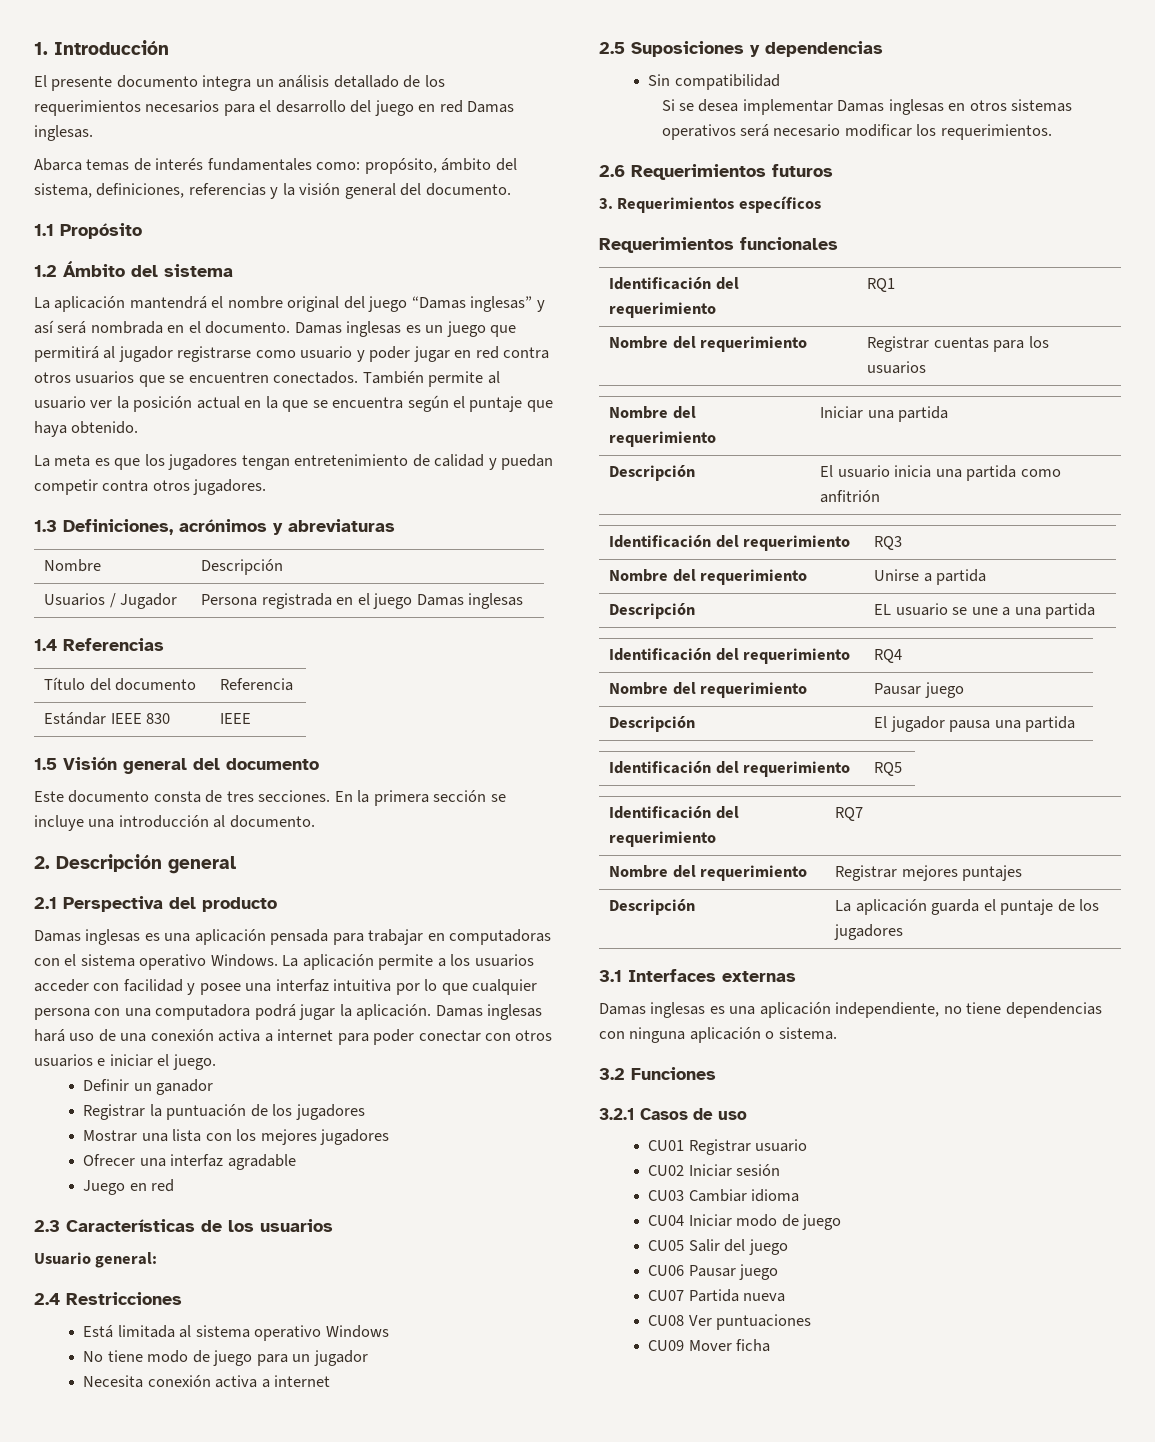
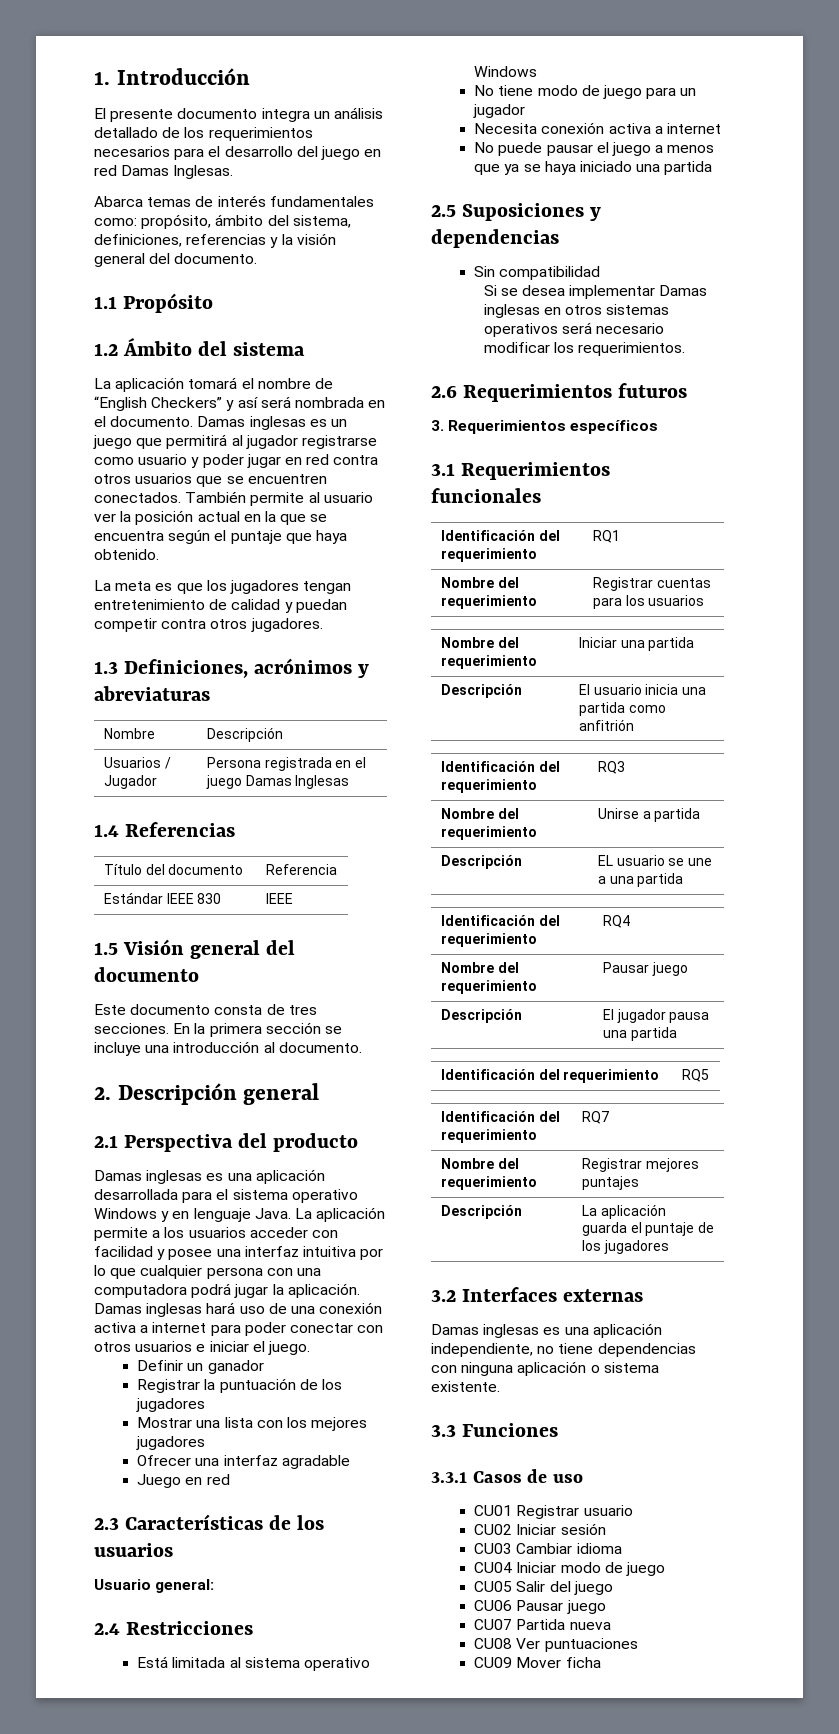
- El presente documento integra un análisis detallado de los requerimientos necesarios para el desarrollo del juego en red Damas inglesas.
+ El presente documento integra un análisis detallado de los requerimientos necesarios para el desarrollo del juego en red Damas Inglesas.
- La aplicación mantendrá el nombre original del juego “Damas inglesas” y así será nombrada en el documento.
+ La aplicación tomará el nombre de “English Checkers” y así será nombrada en el documento.
- Usuarios / Jugador | Persona registrada en el juego Damas inglesas
+ Usuarios / Jugador | Persona registrada en el juego Damas Inglesas
- Damas inglesas es una aplicación pensada para trabajar en computadoras con el sistema operativo Windows.
+ Damas inglesas es una aplicación desarrollada para el sistema operativo Windows y en lenguaje Java.
+ No puede pausar el juego a menos que ya se haya iniciado una partida
- Requerimientos funcionales
+ 3.1 Requerimientos funcionales
- 3.1 Interfaces externas
+ 3.2 Interfaces externas
- Damas inglesas es una aplicación independiente, no tiene dependencias con ninguna aplicación o sistema.
- 3.2 Funciones
+ Damas inglesas es una aplicación independiente, no tiene dependencias con ninguna aplicación o sistema existente.
+ 3.3 Funciones
- 3.2.1 Casos de uso
+ 3.3.1 Casos de uso

